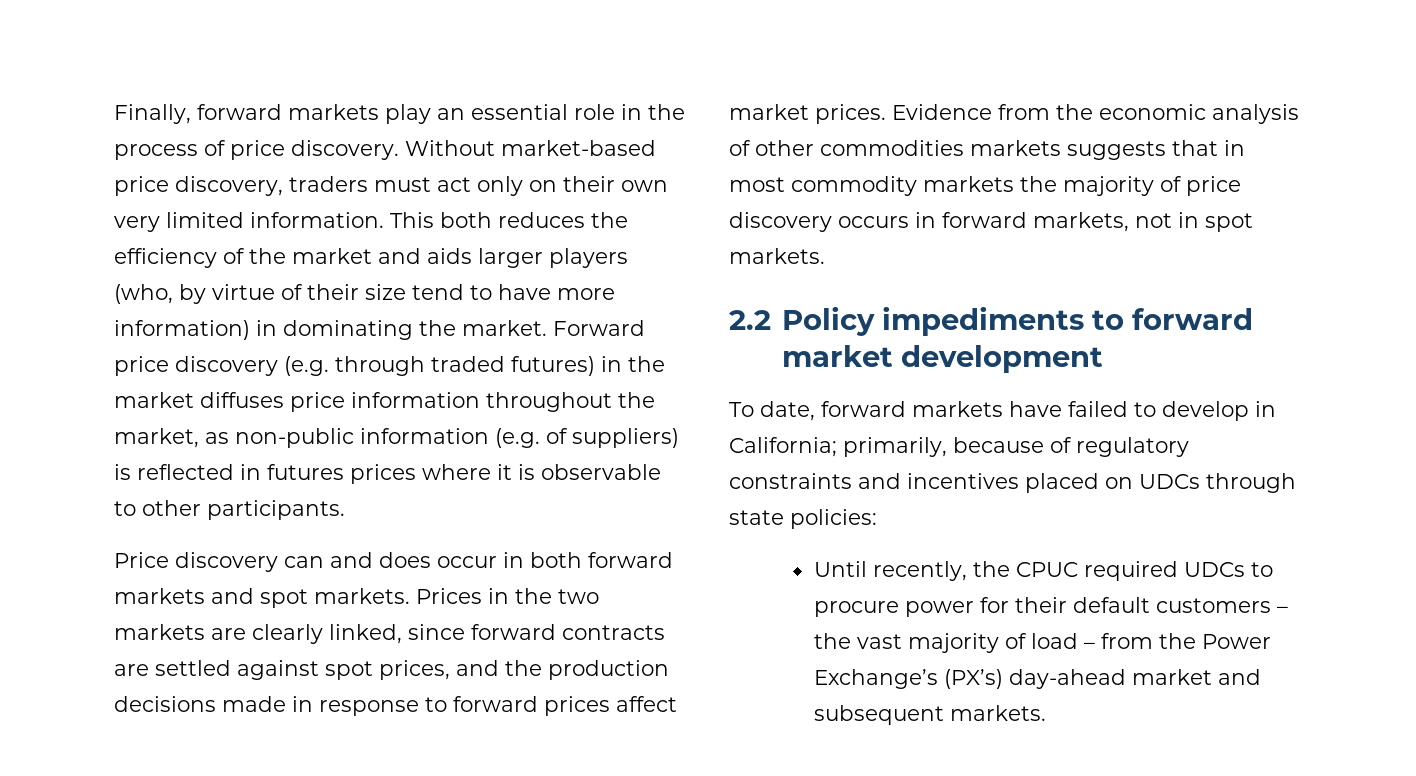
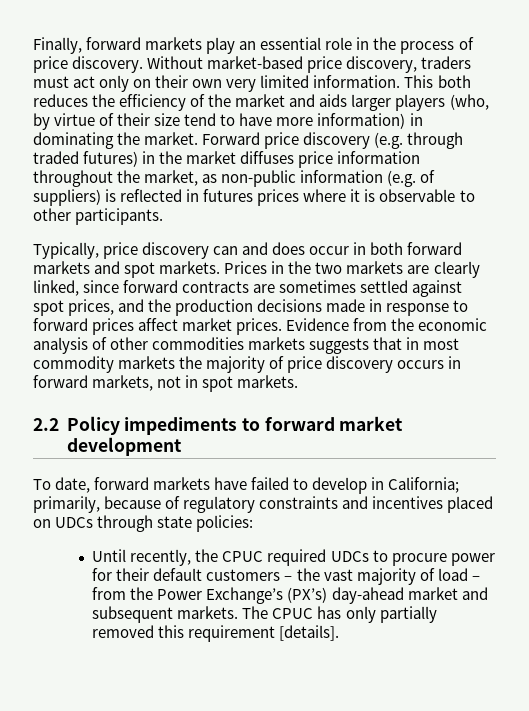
- Price discovery can and does occur in both forward markets and spot markets.
+ Typically, price discovery can and does occur in both forward markets and spot markets.
- Prices in the two markets are clearly linked, since forward contracts are settled against spot prices, and the production decisions made in response to forward prices affect market prices.
+ Prices in the two markets are clearly linked, since forward contracts are sometimes settled against spot prices, and the production decisions made in response to forward prices affect market prices.
+ The CPUC has only partially removed this requirement [details].

